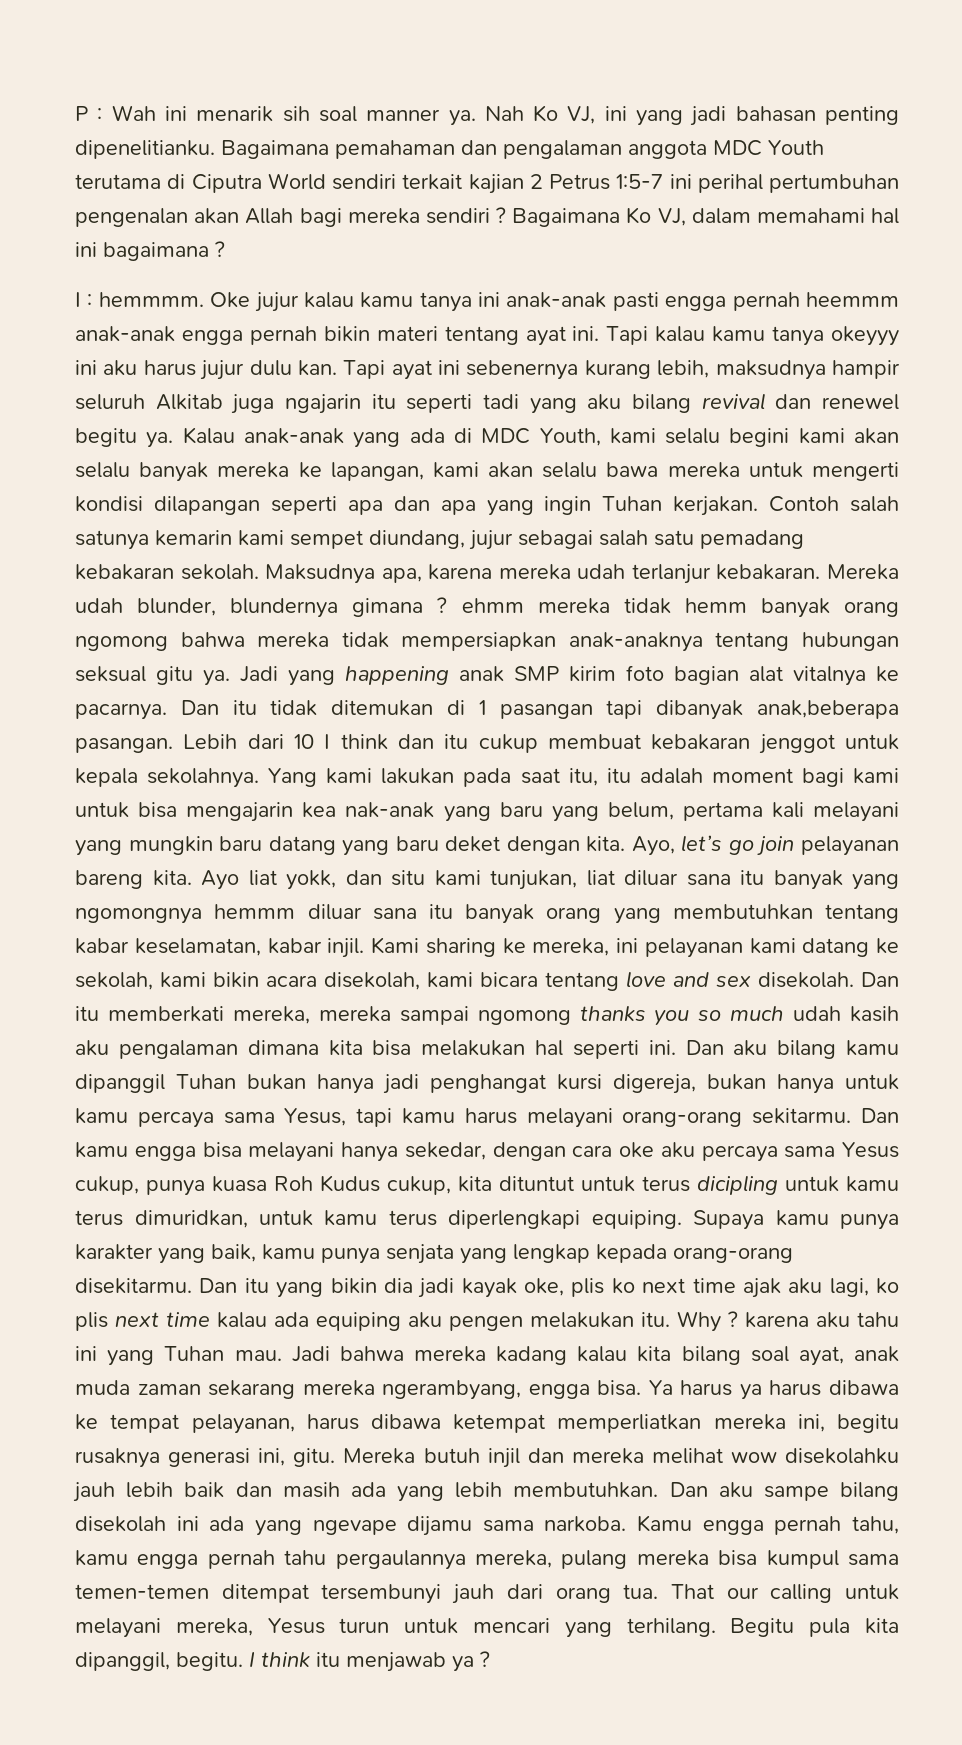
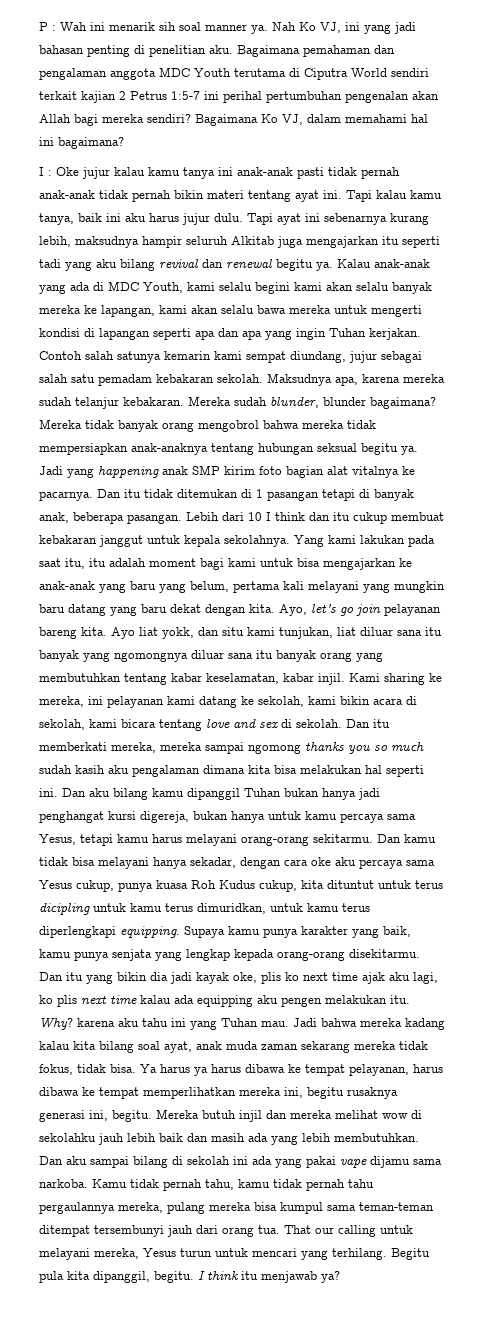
- Nah Ko VJ, ini yang jadi bahasan penting dipenelitianku.
+ Nah Ko VJ, ini yang jadi bahasan penting di penelitian aku.
- Bagaimana pemahaman dan pengalaman anggota MDC Youth terutama di Ciputra World sendiri terkait kajian 2 Petrus 1:5-7 ini perihal pertumbuhan pengenalan akan Allah bagi mereka sendiri ?
+ Bagaimana pemahaman dan pengalaman anggota MDC Youth terutama di Ciputra World sendiri terkait kajian 2 Petrus 1:5-7 ini perihal pertumbuhan pengenalan akan Allah bagi mereka sendiri?
- Bagaimana Ko VJ, dalam memahami hal ini bagaimana ?
+ Bagaimana Ko VJ, dalam memahami hal ini bagaimana?
- I : hemmmm. Oke jujur kalau kamu tanya ini anak-anak pasti engga pernah heemmm anak-anak engga pernah bikin materi tentang ayat ini.
+ I : Oke jujur kalau kamu tanya ini anak-anak pasti tidak pernah anak-anak tidak pernah bikin materi tentang ayat ini.
- Tapi kalau kamu tanya okeyyy ini aku harus jujur dulu kan.
+ Tapi kalau kamu tanya, baik ini aku harus jujur dulu.
- Tapi ayat ini sebenernya kurang lebih, maksudnya hampir seluruh Alkitab juga ngajarin itu seperti tadi yang aku bilang revival dan renewel begitu ya.
+ Tapi ayat ini sebenarnya kurang lebih, maksudnya hampir seluruh Alkitab juga mengajarkan itu seperti tadi yang aku bilang revival dan renewal begitu ya.
- Kalau anak-anak yang ada di MDC Youth, kami selalu begini kami akan selalu banyak mereka ke lapangan, kami akan selalu bawa mereka untuk mengerti kondisi dilapangan seperti apa dan apa yang ingin Tuhan kerjakan.
+ Kalau anak-anak yang ada di MDC Youth, kami selalu begini kami akan selalu banyak mereka ke lapangan, kami akan selalu bawa mereka untuk mengerti kondisi di lapangan seperti apa dan apa yang ingin Tuhan kerjakan.
- Contoh salah satunya kemarin kami sempet diundang, jujur sebagai salah satu pemadang kebakaran sekolah.
+ Contoh salah satunya kemarin kami sempat diundang, jujur sebagai salah satu pemadam kebakaran sekolah.
- Maksudnya apa, karena mereka udah terlanjur kebakaran. Mereka udah blunder, blundernya gimana ? ehmm mereka tidak hemm banyak orang ngomong bahwa mereka tidak mempersiapkan anak-anaknya tentang hubungan seksual gitu ya.
+ Maksudnya apa, karena mereka sudah telanjur kebakaran. Mereka sudah blunder, blunder bagaimana? Mereka tidak banyak orang mengobrol bahwa mereka tidak mempersiapkan anak-anaknya tentang hubungan seksual begitu ya.
- Dan itu tidak ditemukan di 1 pasangan tapi dibanyak anak,beberapa pasangan.
+ Dan itu tidak ditemukan di 1 pasangan tetapi di banyak anak, beberapa pasangan.
- Lebih dari 10 I think dan itu cukup membuat kebakaran jenggot untuk kepala sekolahnya.
+ Lebih dari 10 I think dan itu cukup membuat kebakaran janggut untuk kepala sekolahnya.
- Yang kami lakukan pada saat itu, itu adalah moment bagi kami untuk bisa mengajarin kea nak-anak yang baru yang belum, pertama kali melayani yang mungkin baru datang yang baru deket dengan kita.
+ Yang kami lakukan pada saat itu, itu adalah moment bagi kami untuk bisa mengajarkan ke anak-anak yang baru yang belum, pertama kali melayani yang mungkin baru datang yang baru dekat dengan kita.
- Ayo liat yokk, dan situ kami tunjukan, liat diluar sana itu banyak yang ngomongnya hemmm diluar sana itu banyak orang yang membutuhkan tentang kabar keselamatan, kabar injil.
+ Ayo liat yokk, dan situ kami tunjukan, liat diluar sana itu banyak yang ngomongnya diluar sana itu banyak orang yang membutuhkan tentang kabar keselamatan, kabar injil.
- Kami sharing ke mereka, ini pelayanan kami datang ke sekolah, kami bikin acara disekolah, kami bicara tentang love and sex disekolah.
+ Kami sharing ke mereka, ini pelayanan kami datang ke sekolah, kami bikin acara di sekolah, kami bicara tentang love and sex di sekolah.
- Dan itu memberkati mereka, mereka sampai ngomong thanks you so much udah kasih aku pengalaman dimana kita bisa melakukan hal seperti ini.
+ Dan itu memberkati mereka, mereka sampai ngomong thanks you so much sudah kasih aku pengalaman dimana kita bisa melakukan hal seperti ini.
- Dan aku bilang kamu dipanggil Tuhan bukan hanya jadi penghangat kursi digereja, bukan hanya untuk kamu percaya sama Yesus, tapi kamu harus melayani orang-orang sekitarmu.
+ Dan aku bilang kamu dipanggil Tuhan bukan hanya jadi penghangat kursi digereja, bukan hanya untuk kamu percaya sama Yesus, tetapi kamu harus melayani orang-orang sekitarmu.
- Dan kamu engga bisa melayani hanya sekedar, dengan cara oke aku percaya sama Yesus cukup, punya kuasa Roh Kudus cukup, kita dituntut untuk terus dicipling untuk kamu terus dimuridkan, untuk kamu terus diperlengkapi equiping.
+ Dan kamu tidak bisa melayani hanya sekadar, dengan cara oke aku percaya sama Yesus cukup, punya kuasa Roh Kudus cukup, kita dituntut untuk terus dicipling untuk kamu terus dimuridkan, untuk kamu terus diperlengkapi equipping.
- Dan itu yang bikin dia jadi kayak oke, plis ko next time ajak aku lagi, ko plis next time kalau ada equiping aku pengen melakukan itu.
+ Dan itu yang bikin dia jadi kayak oke, plis ko next time ajak aku lagi, ko plis next time kalau ada equipping aku pengen melakukan itu.
- Why ? karena aku tahu ini yang Tuhan mau.
+ Why? karena aku tahu ini yang Tuhan mau.
- Jadi bahwa mereka kadang kalau kita bilang soal ayat, anak muda zaman sekarang mereka ngerambyang, engga bisa.
+ Jadi bahwa mereka kadang kalau kita bilang soal ayat, anak muda zaman sekarang mereka tidak fokus, tidak bisa.
- Ya harus ya harus dibawa ke tempat pelayanan, harus dibawa ketempat memperliatkan mereka ini, begitu rusaknya generasi ini, gitu.
+ Ya harus ya harus dibawa ke tempat pelayanan, harus dibawa ke tempat memperlihatkan mereka ini, begitu rusaknya generasi ini, begitu.
- Mereka butuh injil dan mereka melihat wow disekolahku jauh lebih baik dan masih ada yang lebih membutuhkan.
+ Mereka butuh injil dan mereka melihat wow di sekolahku jauh lebih baik dan masih ada yang lebih membutuhkan.
- Dan aku sampe bilang disekolah ini ada yang ngevape dijamu sama narkoba.
+ Dan aku sampai bilang di sekolah ini ada yang pakai vape dijamu sama narkoba.
- Kamu engga pernah tahu, kamu engga pernah tahu pergaulannya mereka, pulang mereka bisa kumpul sama temen-temen ditempat tersembunyi jauh dari orang tua.
+ Kamu tidak pernah tahu, kamu tidak pernah tahu pergaulannya mereka, pulang mereka bisa kumpul sama teman-teman ditempat tersembunyi jauh dari orang tua.
- I think itu menjawab ya ?
+ I think itu menjawab ya?

